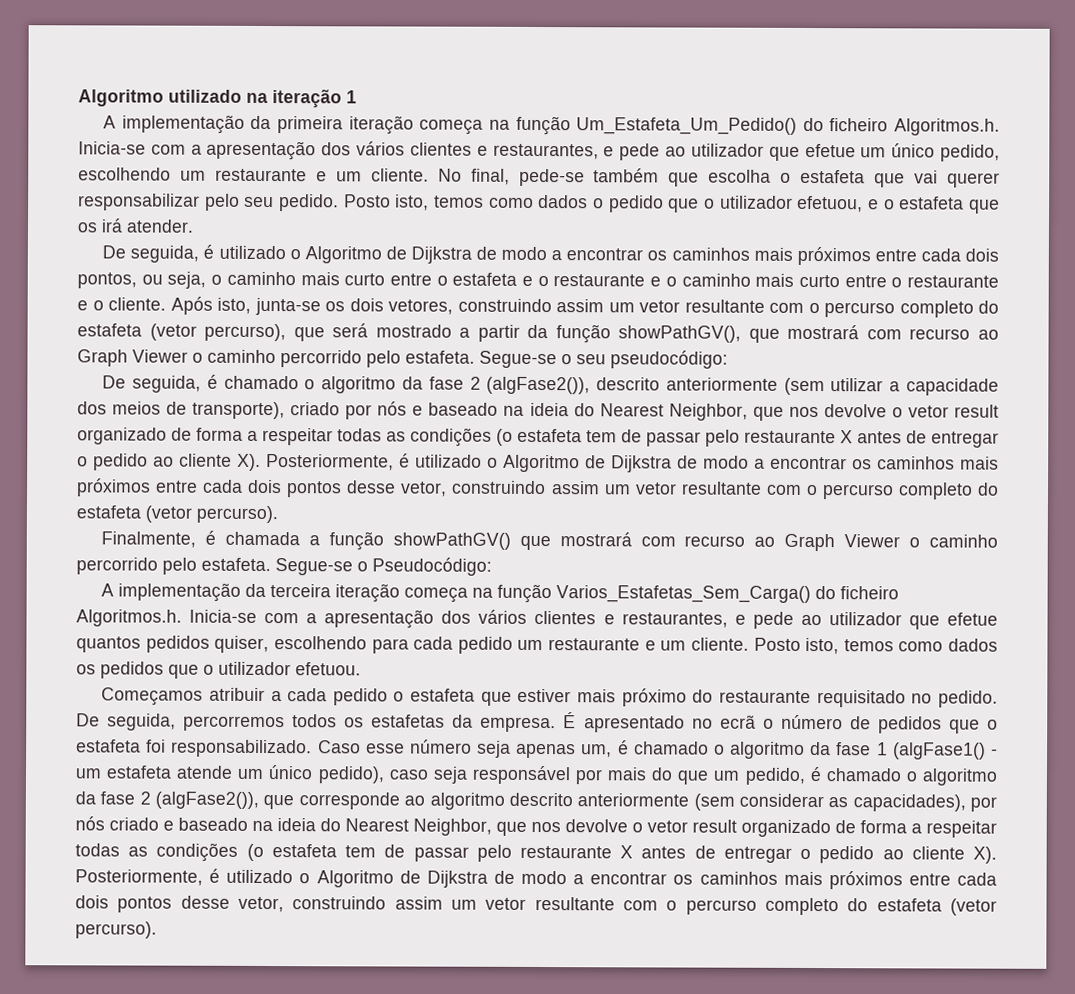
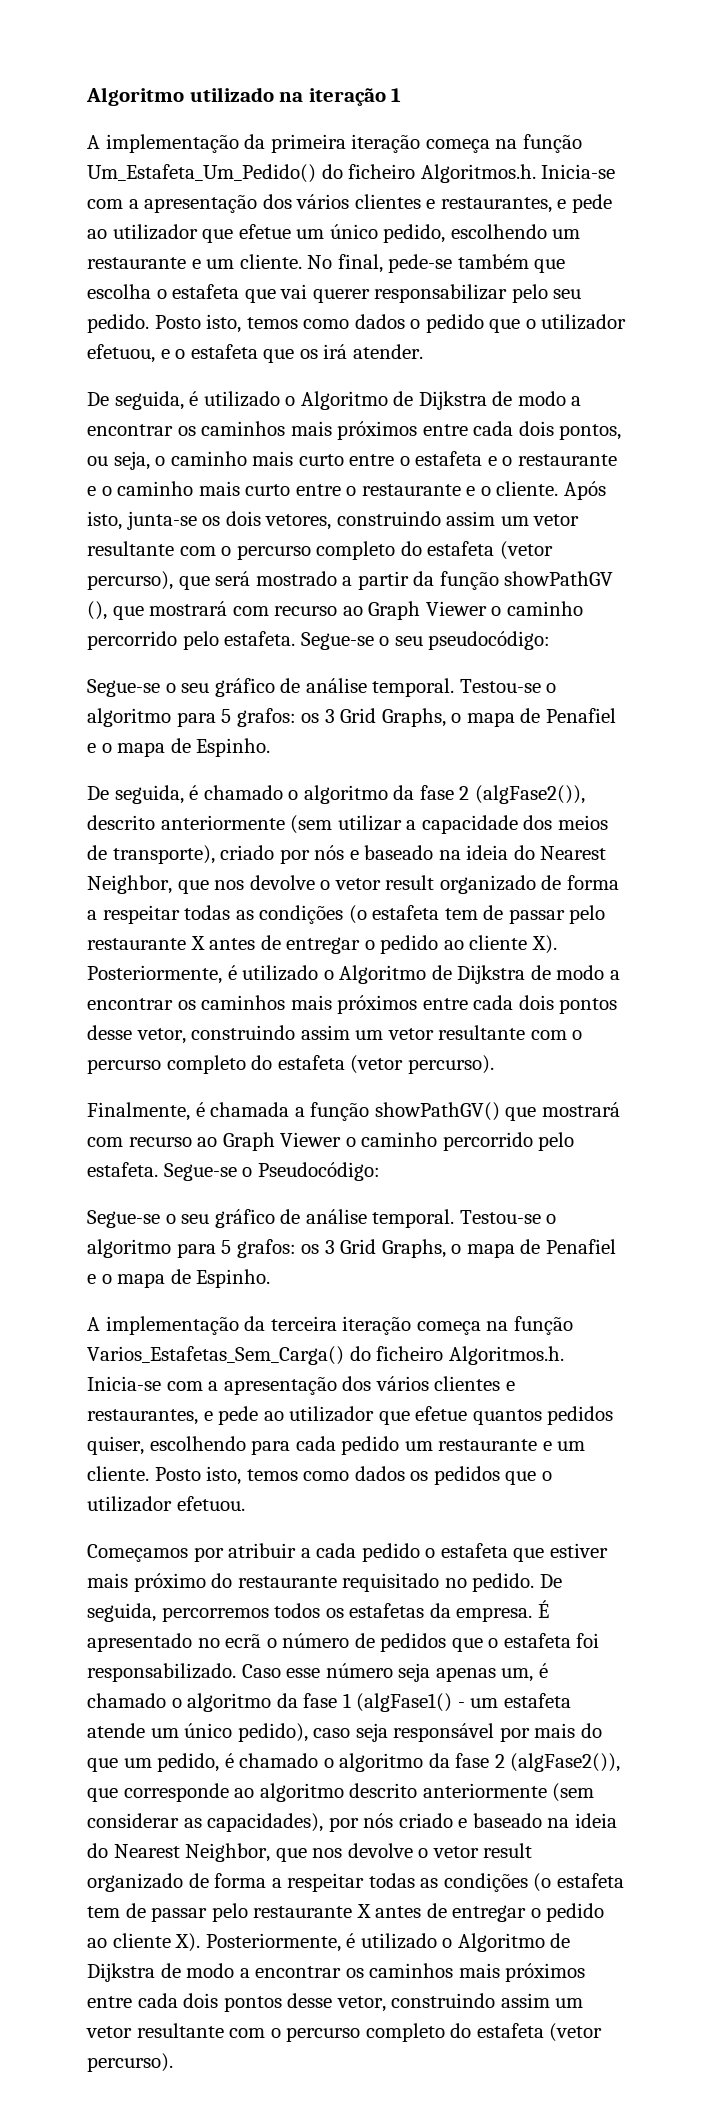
- Após isto, junta-se os dois vetores, construindo assim um vetor resultante com o percurso completo do estafeta (vetor percurso), que será mostrado a partir da função showPathGV(), que mostrará com recurso ao Graph Viewer o caminho percorrido pelo estafeta.
+ Após isto, junta-se os dois vetores, construindo assim um vetor resultante com o percurso completo do estafeta (vetor percurso), que será mostrado a partir da função showPathGV (), que mostrará com recurso ao Graph Viewer o caminho percorrido pelo estafeta.
  Segue-se o seu pseudocódigo:
+ Segue-se o seu gráfico de análise temporal. Testou-se o algoritmo para 5 grafos: os 3 Grid Graphs, o mapa de Penafiel e o mapa de Espinho.
  Segue-se o Pseudocódigo:
+ Segue-se o seu gráfico de análise temporal. Testou-se o algoritmo para 5 grafos: os 3 Grid Graphs, o mapa de Penafiel e o mapa de Espinho.
- Começamos atribuir a cada pedido o estafeta que estiver mais próximo do restaurante requisitado no pedido.
+ Começamos por atribuir a cada pedido o estafeta que estiver mais próximo do restaurante requisitado no pedido.

